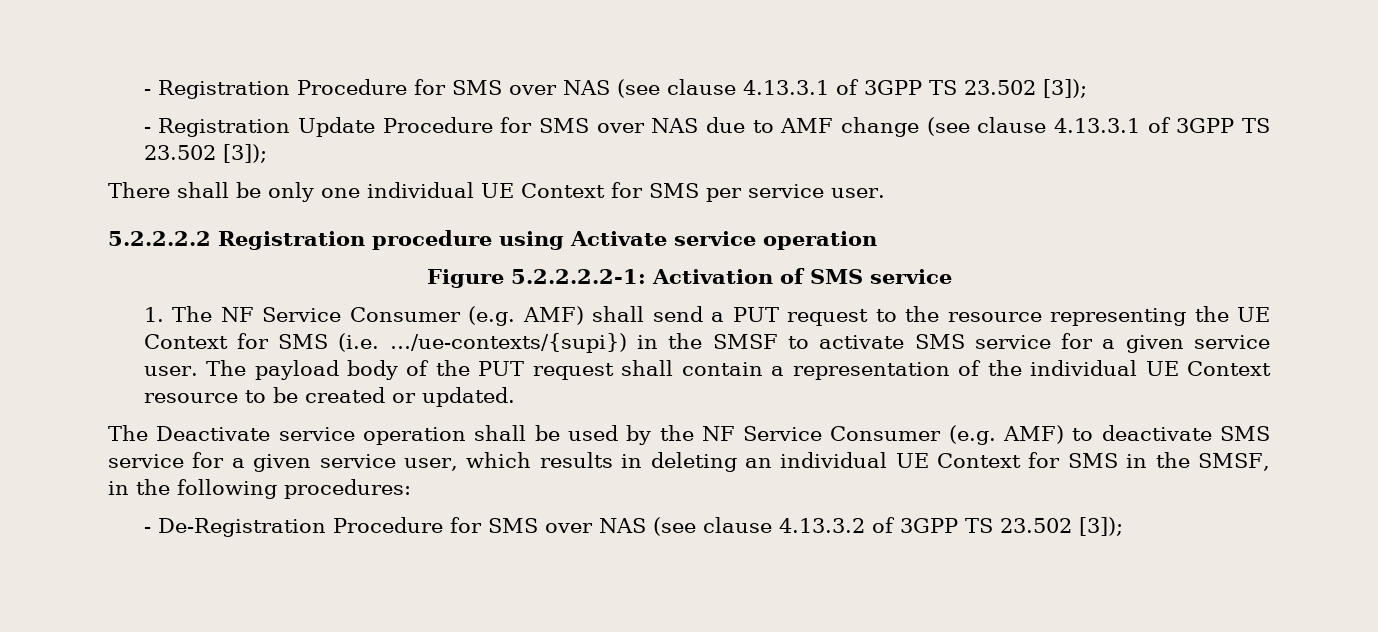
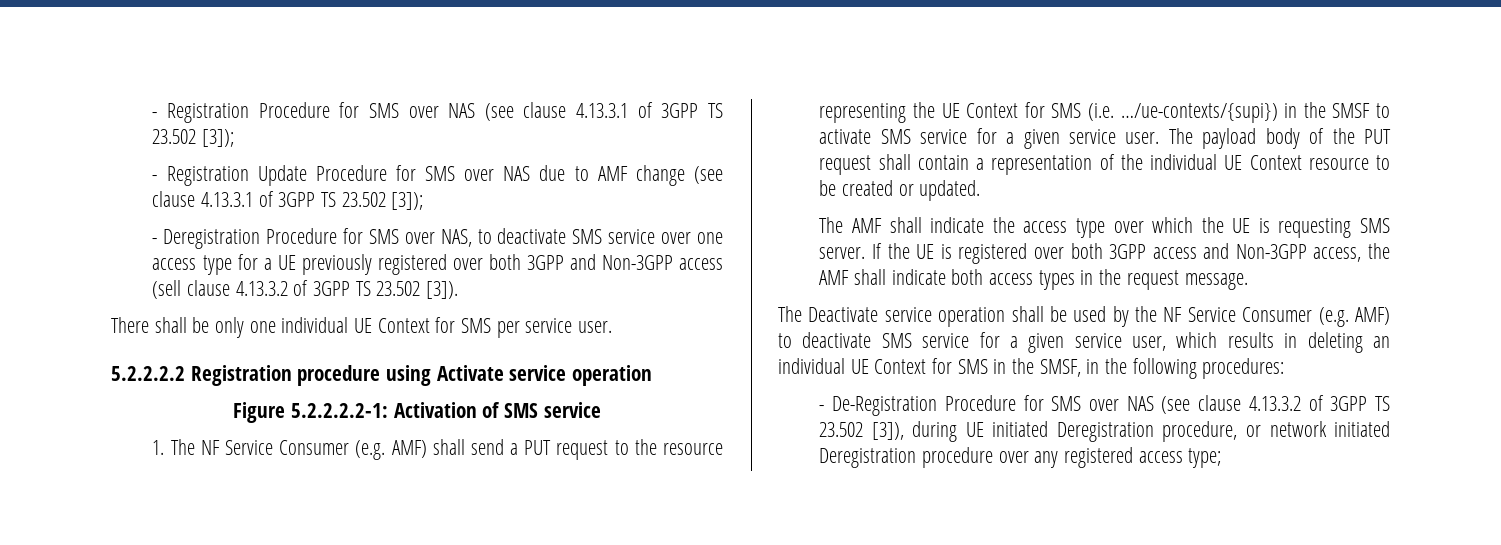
+ - Deregistration Procedure for SMS over NAS, to deactivate SMS service over one access type for a UE previously registered over both 3GPP and Non-3GPP access (sell clause 4.13.3.2 of 3GPP TS 23.502 [3]).
+ The AMF shall indicate the access type over which the UE is requesting SMS server. If the UE is registered over both 3GPP access and Non-3GPP access, the AMF shall indicate both access types in the request message.
- - De-Registration Procedure for SMS over NAS (see clause 4.13.3.2 of 3GPP TS 23.502 [3]);
+ - De-Registration Procedure for SMS over NAS (see clause 4.13.3.2 of 3GPP TS 23.502 [3]), during UE initiated Deregistration procedure, or network initiated Deregistration procedure over any registered access type;

